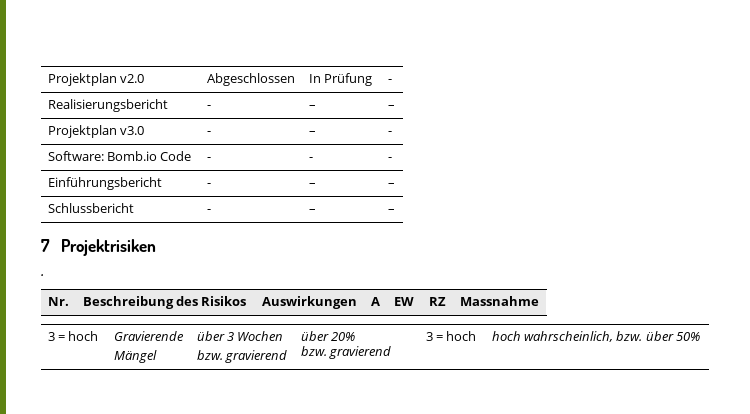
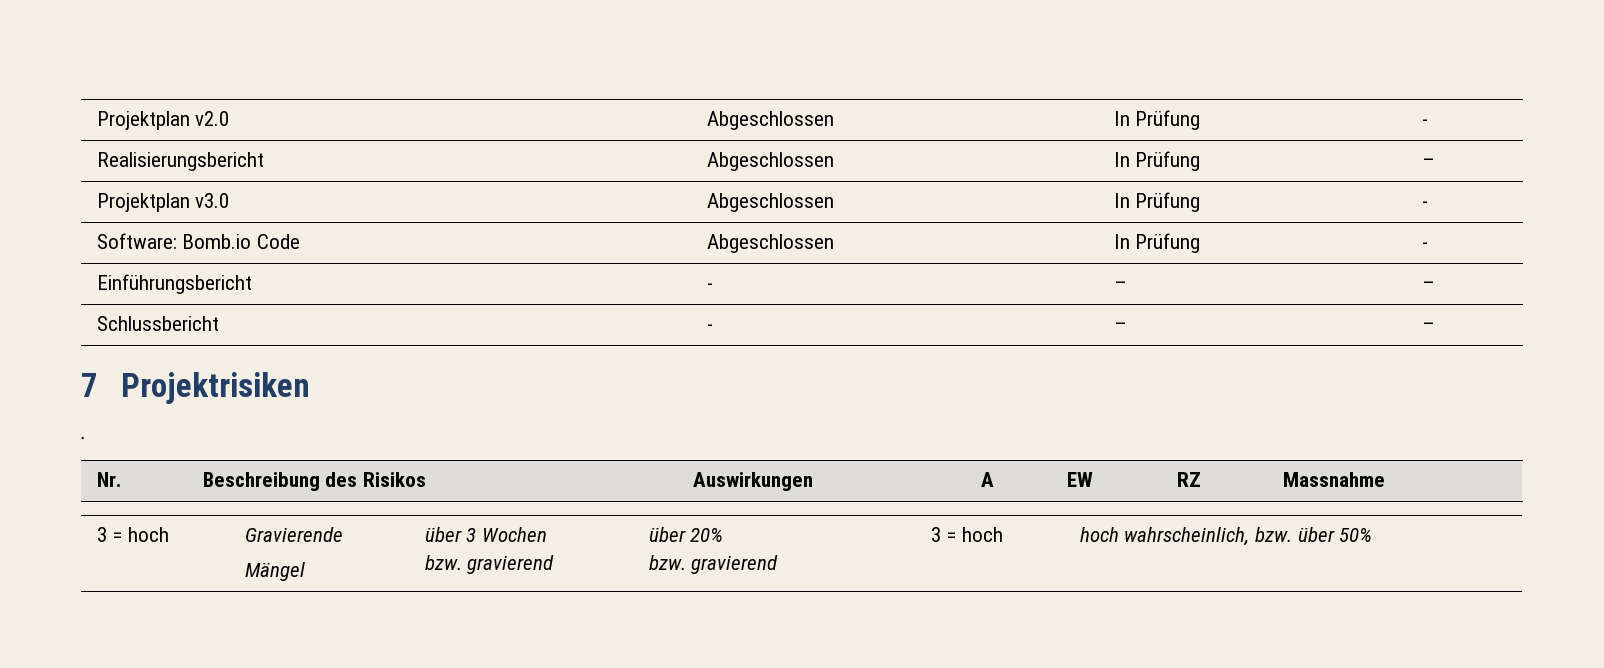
- Realisierungsbericht | - | – | –
+ Realisierungsbericht | Abgeschlossen | In Prüfung | –
- Projektplan v3.0 | - | – | -
+ Projektplan v3.0 | Abgeschlossen | In Prüfung | -
- Software: Bomb.io Code | - | - | -
+ Software: Bomb.io Code | Abgeschlossen | In Prüfung | -

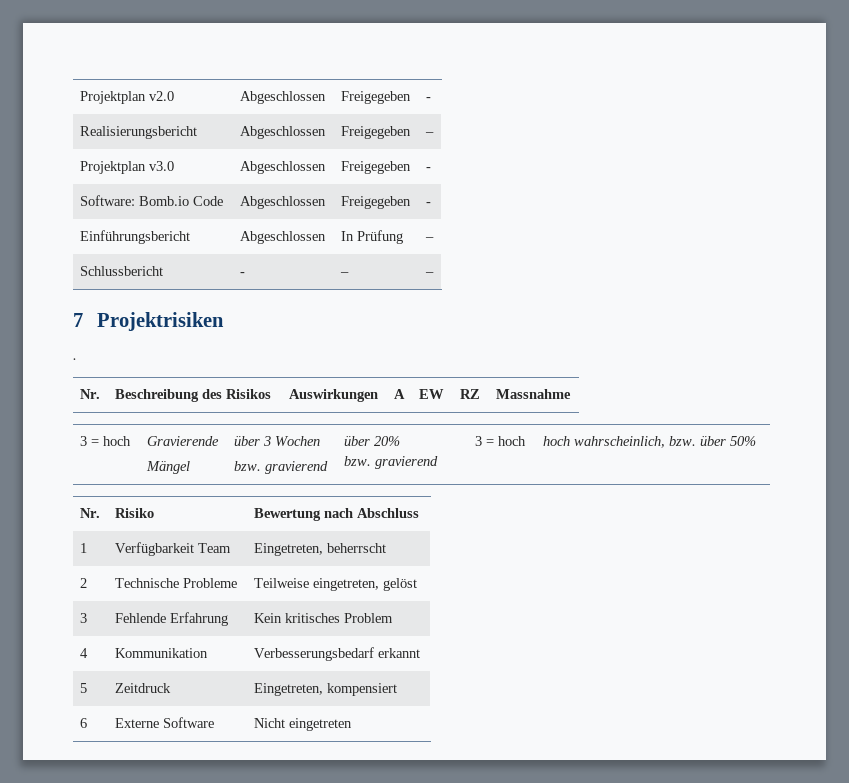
- Projektplan v2.0 | Abgeschlossen | In Prüfung | -
+ Projektplan v2.0 | Abgeschlossen | Freigegeben | -
- Realisierungsbericht | Abgeschlossen | In Prüfung | –
+ Realisierungsbericht | Abgeschlossen | Freigegeben | –
- Projektplan v3.0 | Abgeschlossen | In Prüfung | -
+ Projektplan v3.0 | Abgeschlossen | Freigegeben | -
- Software: Bomb.io Code | Abgeschlossen | In Prüfung | -
+ Software: Bomb.io Code | Abgeschlossen | Freigegeben | -
- Einführungsbericht | - | – | –
+ Einführungsbericht | Abgeschlossen | In Prüfung | –
+ Nr. | Risiko | Bewertung nach Abschluss
+ 1 | Verfügbarkeit Team | Eingetreten, beherrscht
+ 2 | Technische Probleme | Teilweise eingetreten, gelöst
+ 3 | Fehlende Erfahrung | Kein kritisches Problem
+ 4 | Kommunikation | Verbesserungsbedarf erkannt
+ 5 | Zeitdruck | Eingetreten, kompensiert
+ 6 | Externe Software | Nicht eingetreten

